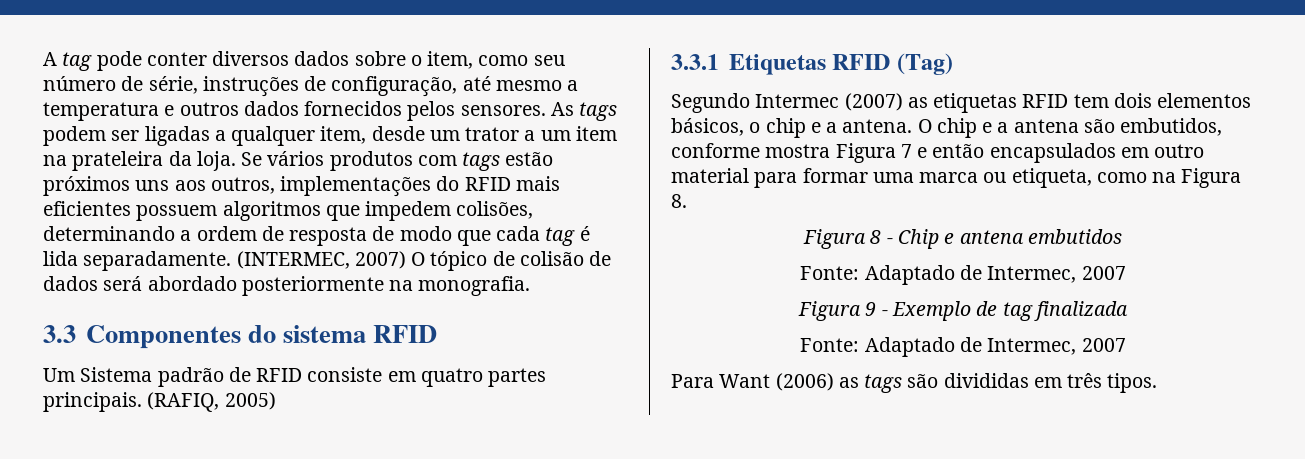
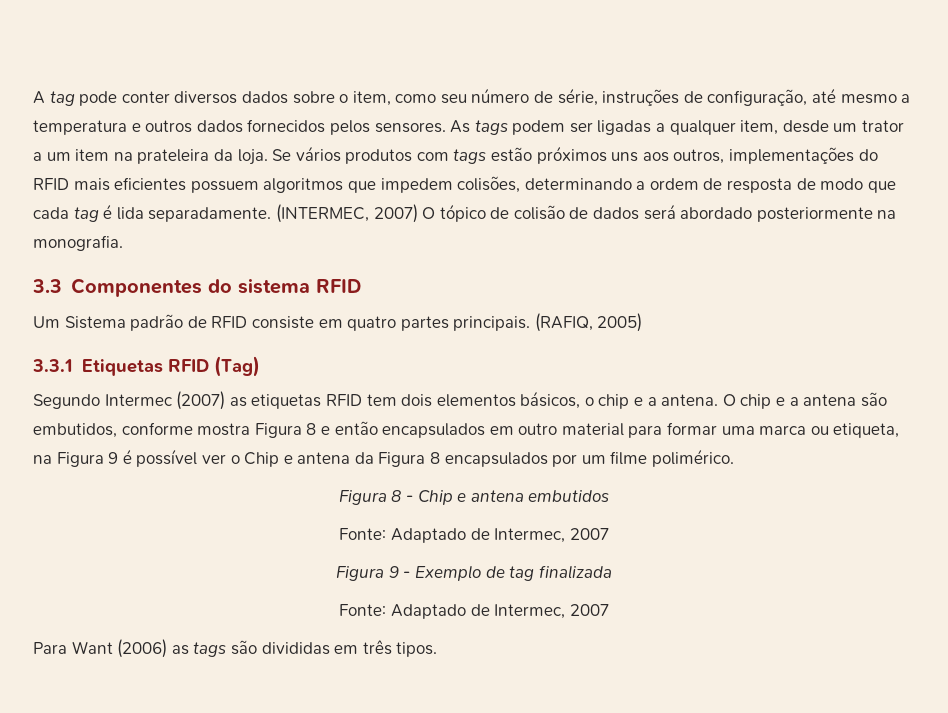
- O chip e a antena são embutidos, conforme mostra Figura 7 e então encapsulados em outro material para formar uma marca ou etiqueta, como na Figura 8.
+ O chip e a antena são embutidos, conforme mostra Figura 8 e então encapsulados em outro material para formar uma marca ou etiqueta, na Figura 9 é possível ver o Chip e antena da Figura 8 encapsulados por um filme polimérico.

